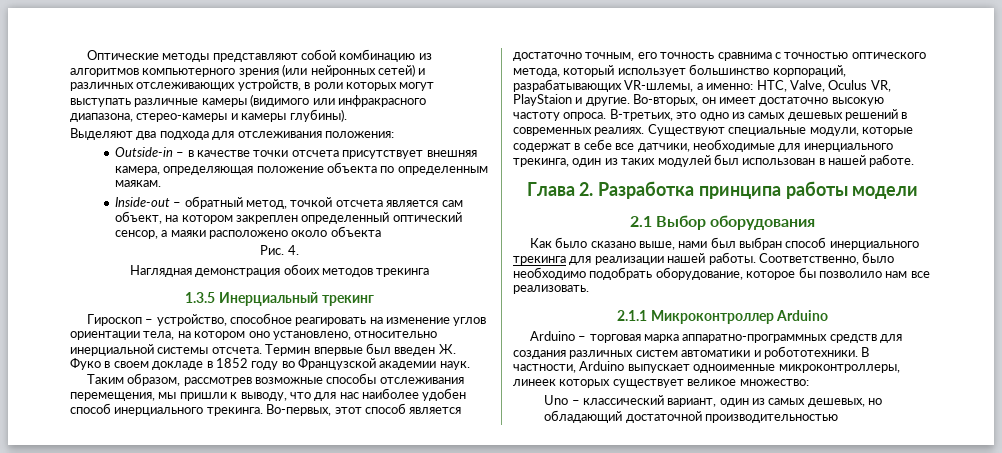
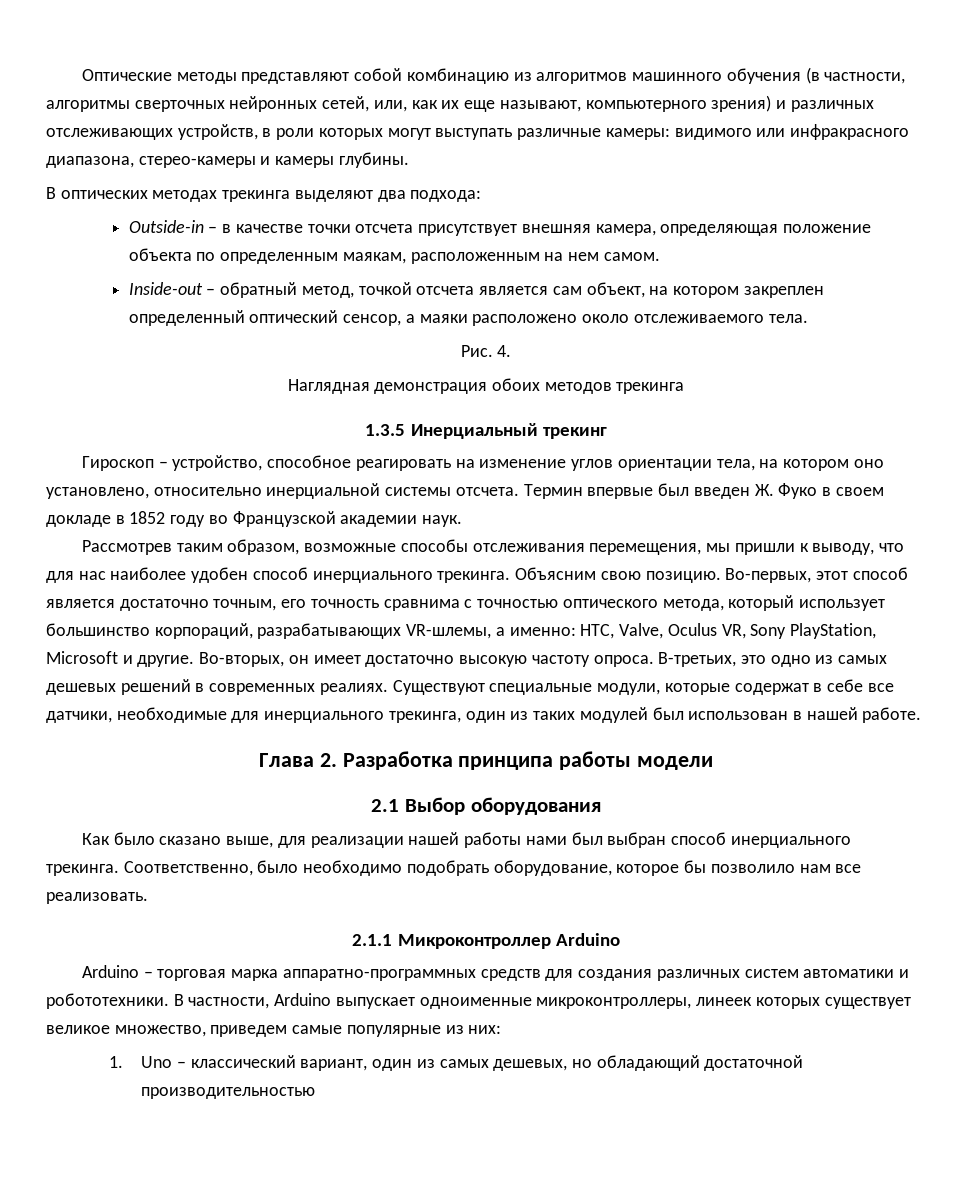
- Оптические методы представляют собой комбинацию из алгоритмов компьютерного зрения (или нейронных сетей) и различных отслеживающих устройств, в роли которых могут выступать различные камеры (видимого или инфракрасного диапазона, стерео-камеры и камеры глубины).
- Выделяют два подхода для отслеживания положения:
+ Оптические методы представляют собой комбинацию из алгоритмов машинного обучения (в частности, алгоритмы сверточных нейронных сетей, или, как их еще называют, компьютерного зрения) и различных отслеживающих устройств, в роли которых могут выступать различные камеры: видимого или инфракрасного диапазона, стерео-камеры и камеры глубины.
+ В оптических методах трекинга выделяют два подхода:
- Outside-in – в качестве точки отсчета присутствует внешняя камера, определяющая положение объекта по определенным маякам.
+ Outside-in – в качестве точки отсчета присутствует внешняя камера, определяющая положение объекта по определенным маякам, расположенным на нем самом.
- Inside-out – обратный метод, точкой отсчета является сам объект, на котором закреплен определенный оптический сенсор, а маяки расположено около объекта
+ Inside-out – обратный метод, точкой отсчета является сам объект, на котором закреплен определенный оптический сенсор, а маяки расположено около отслеживаемого тела.
- Таким образом, рассмотрев возможные способы отслеживания перемещения, мы пришли к выводу, что для нас наиболее удобен способ инерциального трекинга.
+ Рассмотрев таким образом, возможные способы отслеживания перемещения, мы пришли к выводу, что для нас наиболее удобен способ инерциального трекинга.
+ Объясним свою позицию.
- Во-первых, этот способ является достаточно точным, его точность сравнима с точностью оптического метода, который использует большинство корпораций, разрабатывающих VR-шлемы, а именно: HTC, Valve, Oculus VR, PlayStaion и другие.
+ Во-первых, этот способ является достаточно точным, его точность сравнима с точностью оптического метода, который использует большинство корпораций, разрабатывающих VR-шлемы, а именно: HTC, Valve, Oculus VR, Sony PlayStation, Microsoft и другие.
- Как было сказано выше, нами был выбран способ инерциального трекинга для реализации нашей работы.
+ Как было сказано выше, для реализации нашей работы нами был выбран способ инерциального трекинга.
- В частности, Arduino выпускает одноименные микроконтроллеры, линеек которых существует великое множество:
- Uno – классический вариант, один из самых дешевых, но обладающий достаточной производительностью
+ В частности, Arduino выпускает одноименные микроконтроллеры, линеек которых существует великое множество, приведем самые популярные из них:
+ 1. Uno – классический вариант, один из самых дешевых, но обладающий достаточной производительностью

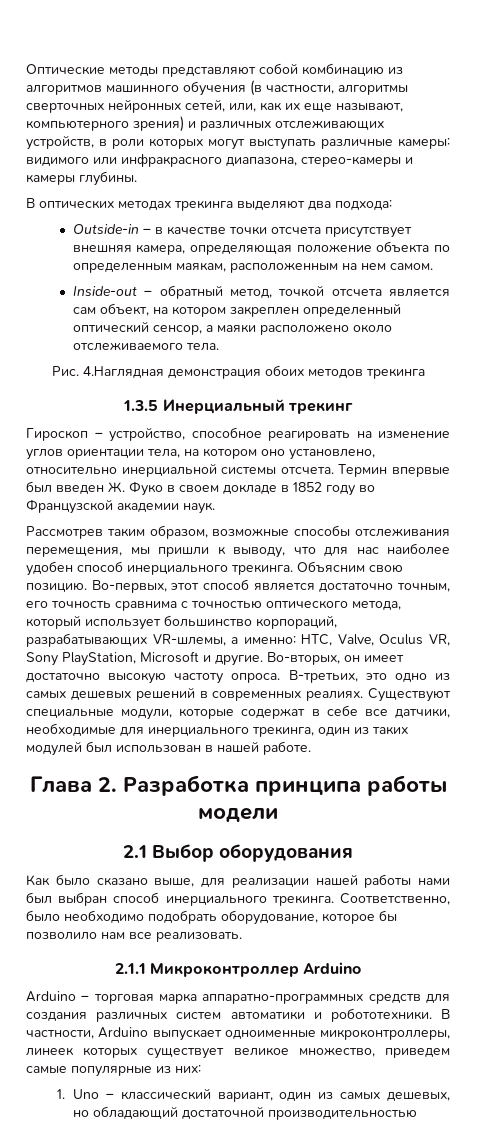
- Рис. 4.
- Наглядная демонстрация обоих методов трекинга
+ Рис. 4.Наглядная демонстрация обоих методов трекинга

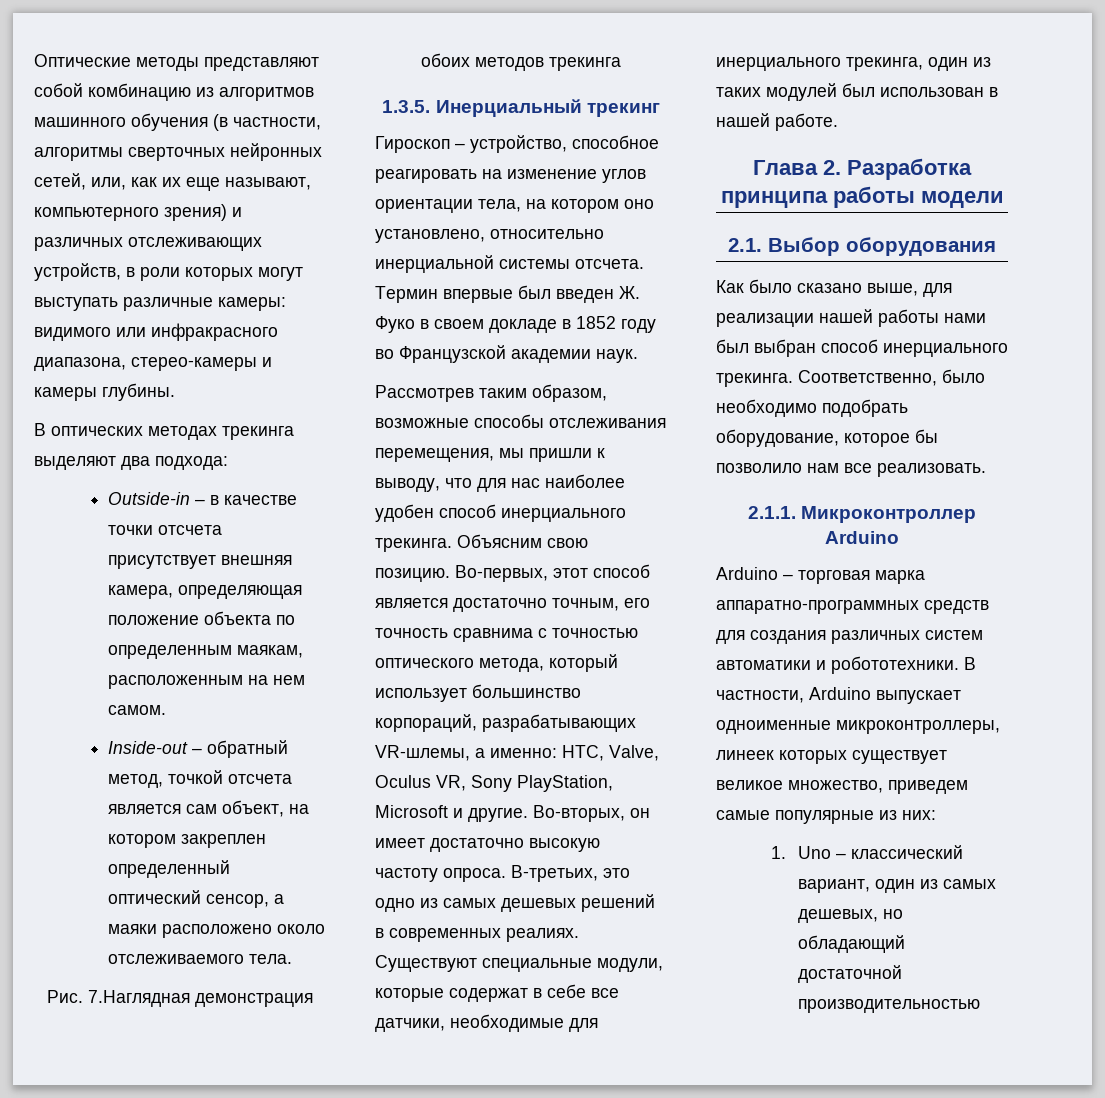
- Рис. 4.Наглядная демонстрация обоих методов трекинга
+ Рис. 7.Наглядная демонстрация обоих методов трекинга
- 1.3.5 Инерциальный трекинг
+ 1.3.5. Инерциальный трекинг
- 2.1 Выбор оборудования
+ 2.1. Выбор оборудования
- 2.1.1 Микроконтроллер Arduino
+ 2.1.1. Микроконтроллер Arduino

